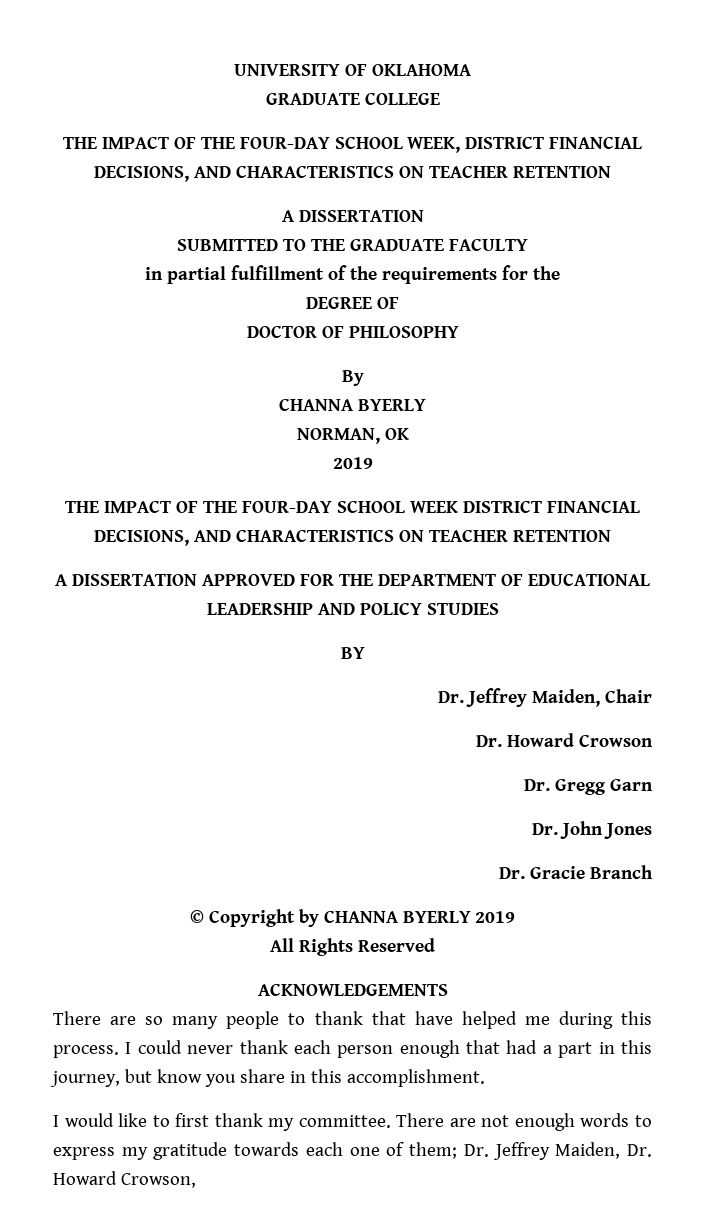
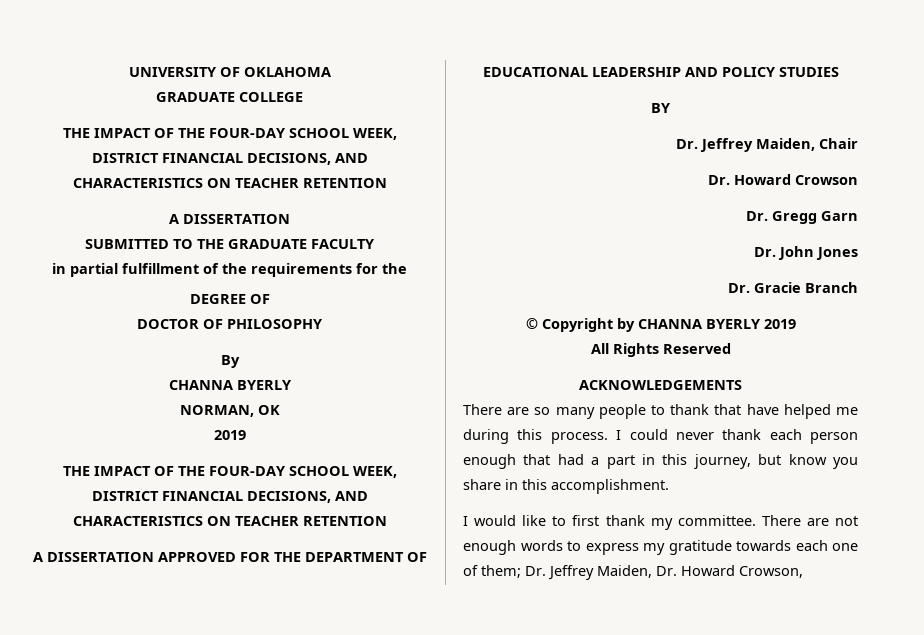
  NORMAN, OK
  2019
- THE IMPACT OF THE FOUR-DAY SCHOOL WEEK DISTRICT FINANCIAL DECISIONS, AND CHARACTERISTICS ON TEACHER RETENTION
+ THE IMPACT OF THE FOUR-DAY SCHOOL WEEK, DISTRICT FINANCIAL DECISIONS, AND CHARACTERISTICS ON TEACHER RETENTION

